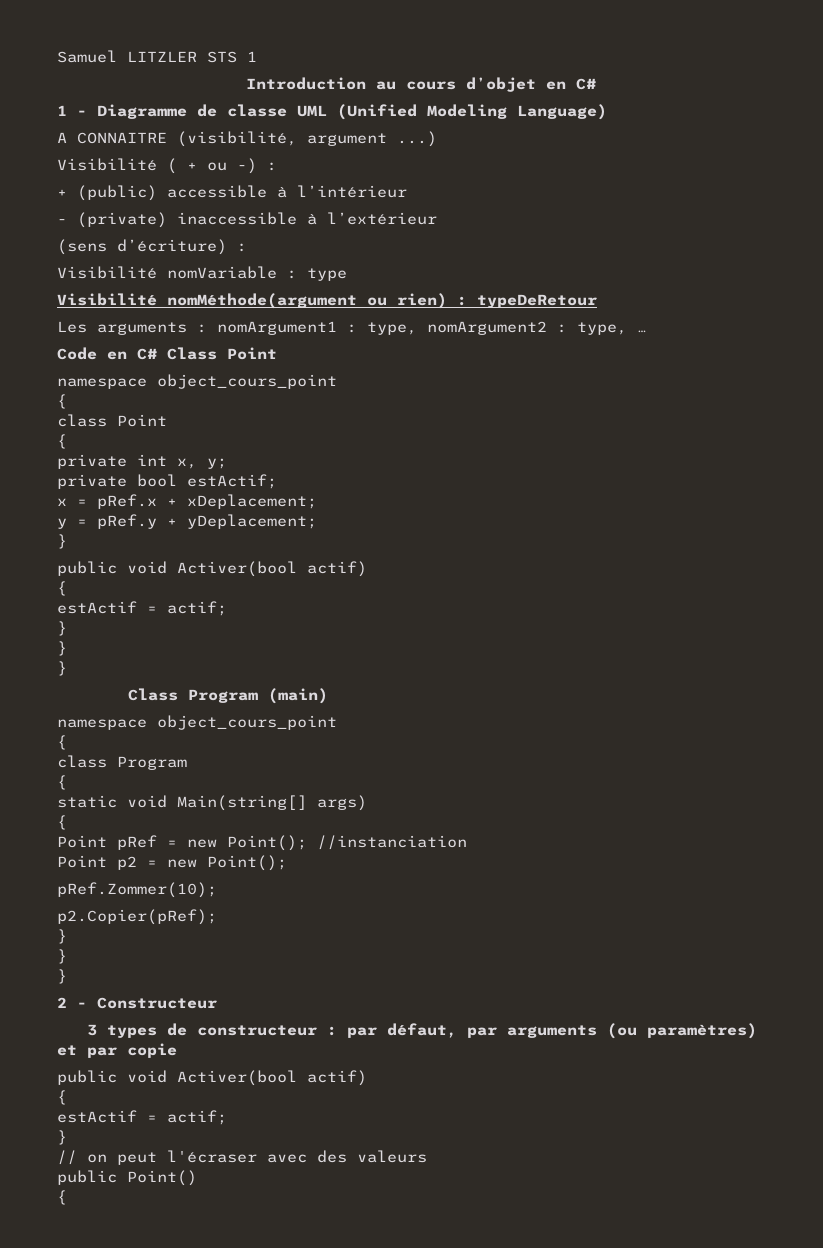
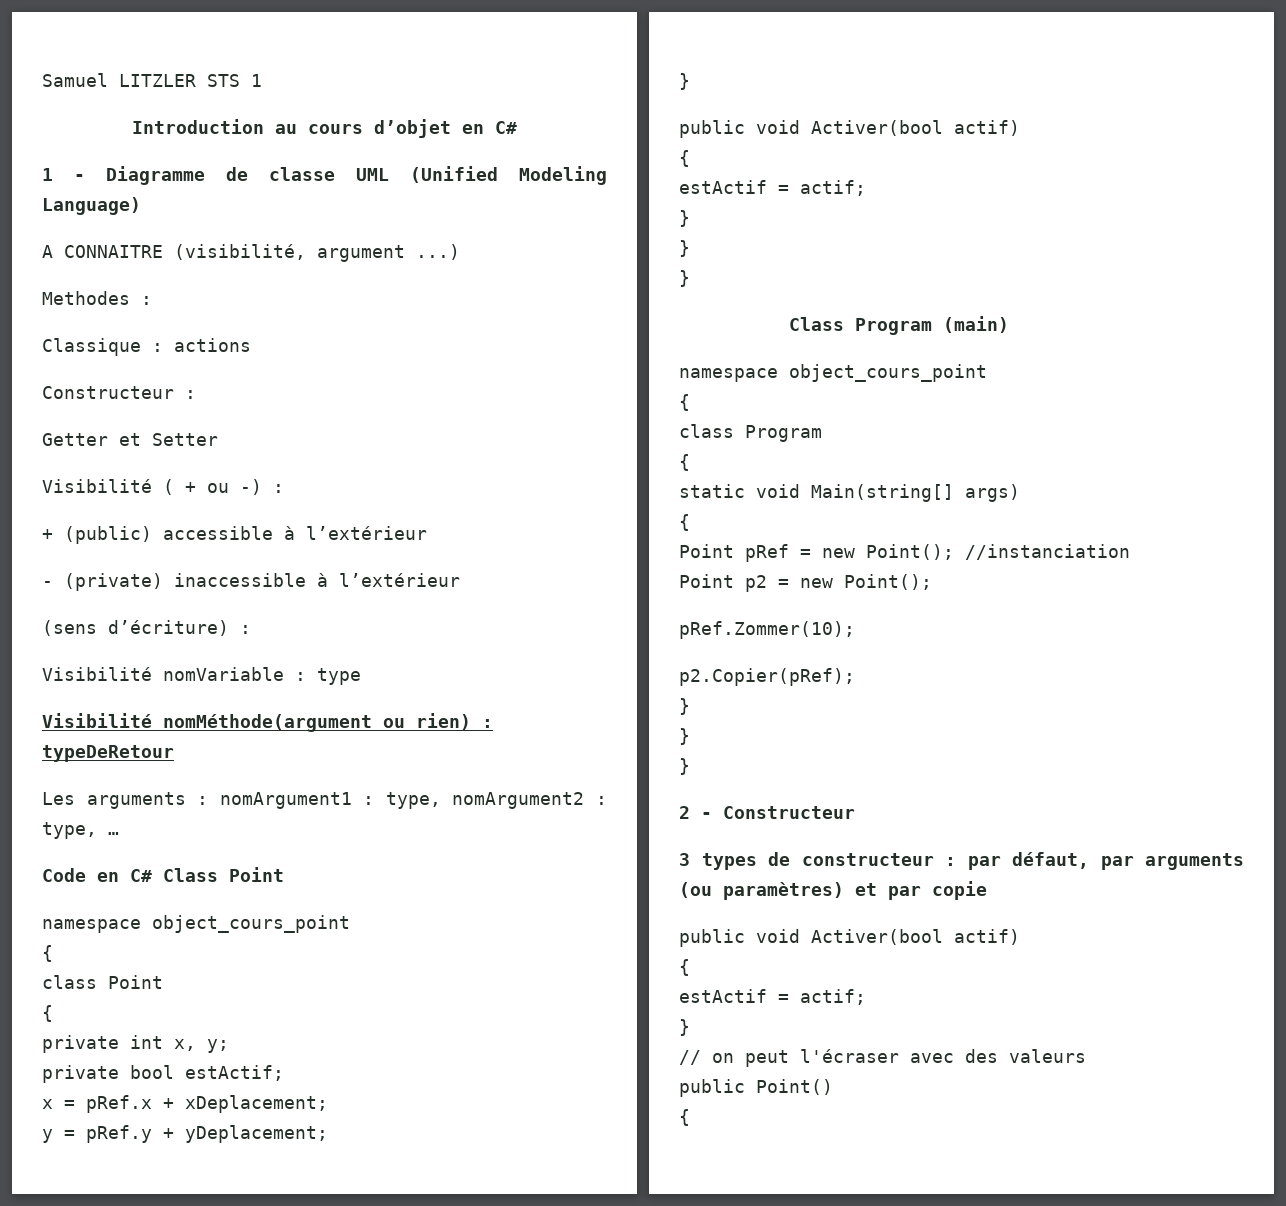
+ Methodes :
+ Classique : actions
+ Constructeur :
+ Getter et Setter
- + (public) accessible à l’intérieur
+ + (public) accessible à l’extérieur

